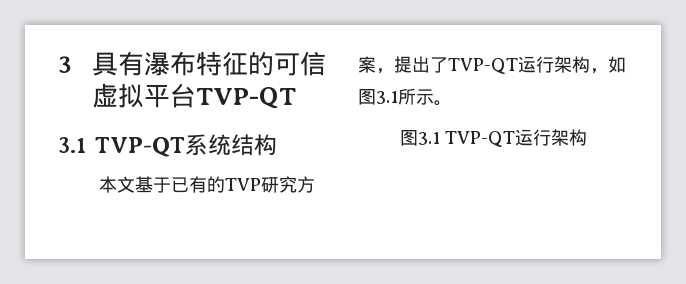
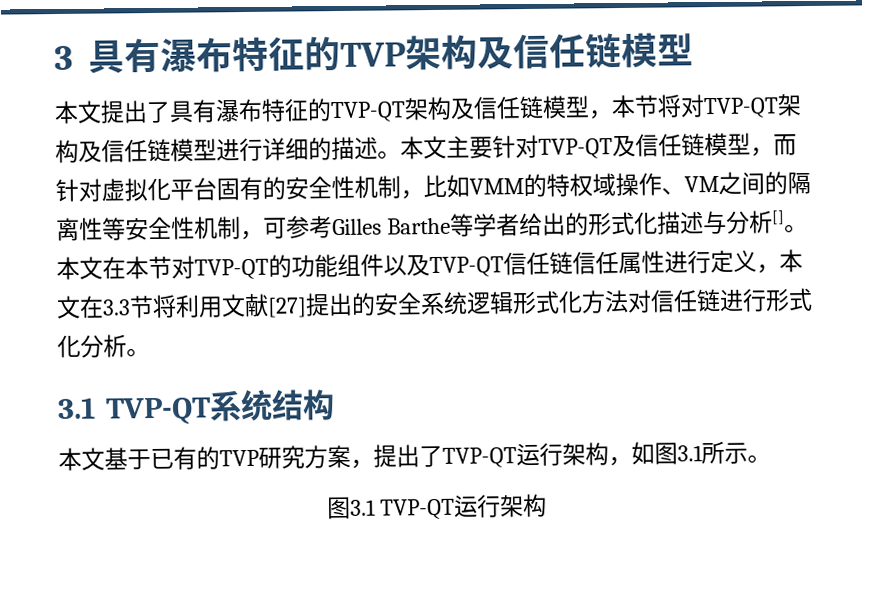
- 3具有瀑布特征的可信虚拟平台TVP-QT
+ 3具有瀑布特征的TVP架构及信任链模型
+ 本文提出了具有瀑布特征的TVP-QT架构及信任链模型，本节将对TVP-QT架构及信任链模型进行详细的描述。本文主要针对TVP-QT及信任链模型，而针对虚拟化平台固有的安全性机制，比如VMM的特权域操作、VM之间的隔离性等安全性机制，可参考Gilles Barthe等学者给出的形式化描述与分析[]。本文在本节对TVP-QT的功能组件以及TVP-QT信任链信任属性进行定义，本文在3.3节将利用文献[27]提出的安全系统逻辑形式化方法对信任链进行形式化分析。

